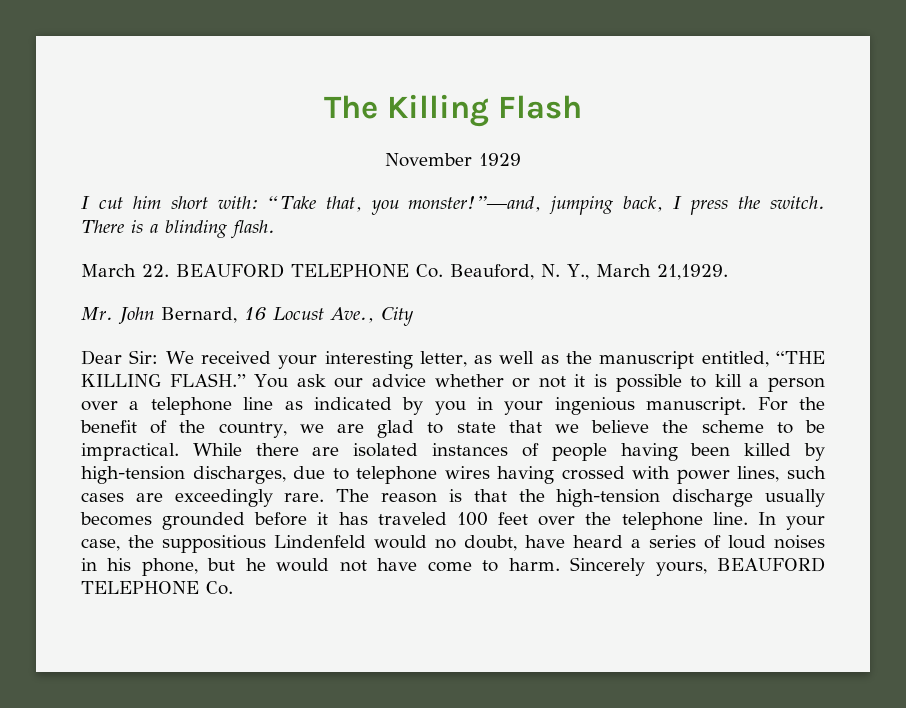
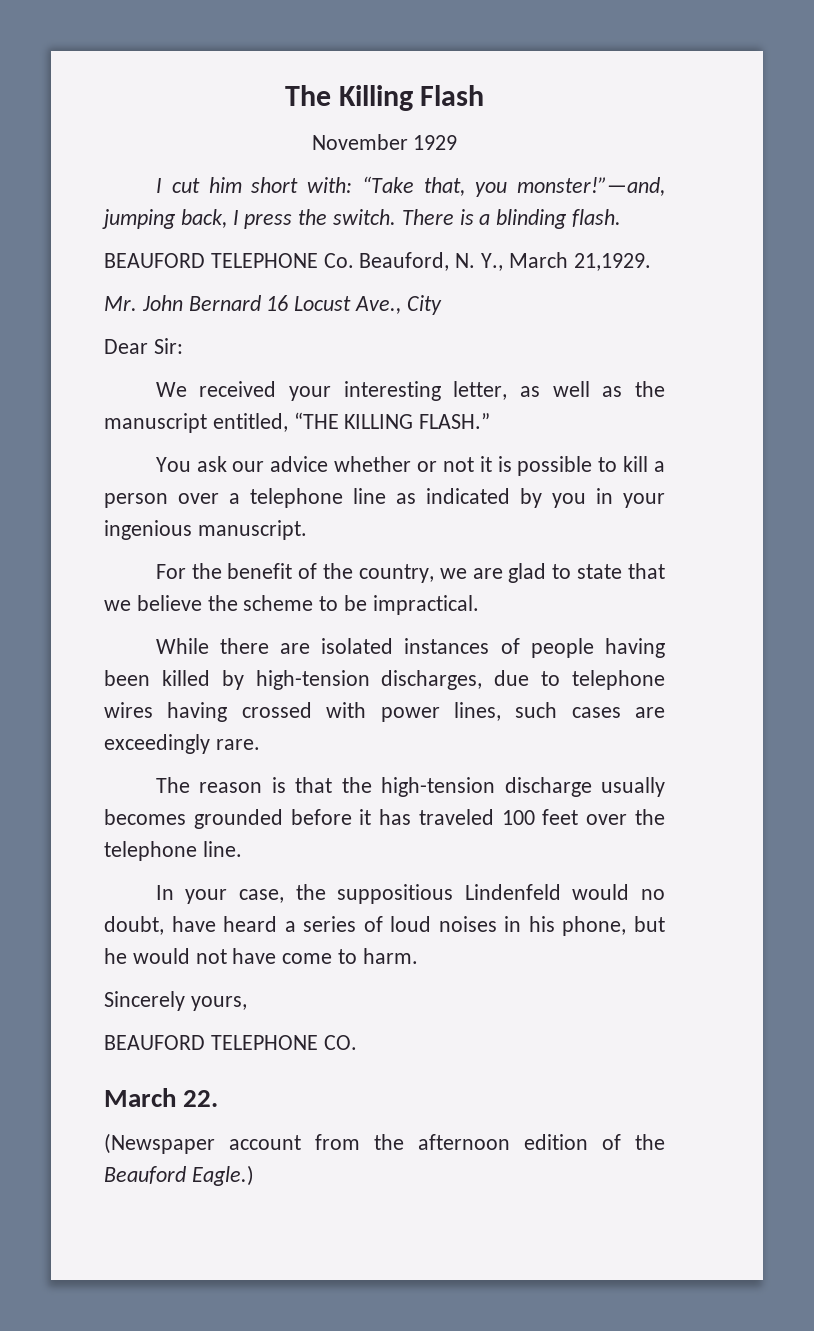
- March 22. BEAUFORD TELEPHONE Co. Beauford, N. Y., March 21,1929.
+ BEAUFORD TELEPHONE Co. Beauford, N. Y., March 21,1929.
- Mr. John Bernard, 16 Locust Ave., City
+ Mr. John Bernard 16 Locust Ave., City
- Dear Sir: We received your interesting letter, as well as the manuscript entitled, “THE KILLING FLASH.” You ask our advice whether or not it is possible to kill a person over a telephone line as indicated by you in your ingenious manuscript. For the benefit of the country, we are glad to state that we believe the scheme to be impractical. While there are isolated instances of people having been killed by high-tension discharges, due to telephone wires having crossed with power lines, such cases are exceedingly rare. The reason is that the high-tension discharge usually becomes grounded before it has traveled 100 feet over the telephone line. In your case, the suppositious Lindenfeld would no doubt, have heard a series of loud noises in his phone, but he would not have come to harm. Sincerely yours, BEAUFORD TELEPHONE Co.
+ Dear Sir:
+ We received your interesting letter, as well as the manuscript entitled, “THE KILLING FLASH.”
+ You ask our advice whether or not it is possible to kill a person over a telephone line as indicated by you in your ingenious manuscript.
+ For the benefit of the country, we are glad to state that we believe the scheme to be impractical.
+ While there are isolated instances of people having been killed by high-tension discharges, due to telephone wires having crossed with power lines, such cases are exceedingly rare.
+ The reason is that the high-tension discharge usually becomes grounded before it has traveled 100 feet over the telephone line.
+ In your case, the suppositious Lindenfeld would no doubt, have heard a series of loud noises in his phone, but he would not have come to harm.
+ Sincerely yours,
+ BEAUFORD TELEPHONE CO.
+ March 22.
+ (Newspaper account from the afternoon edition of the Beauford Eagle.)

